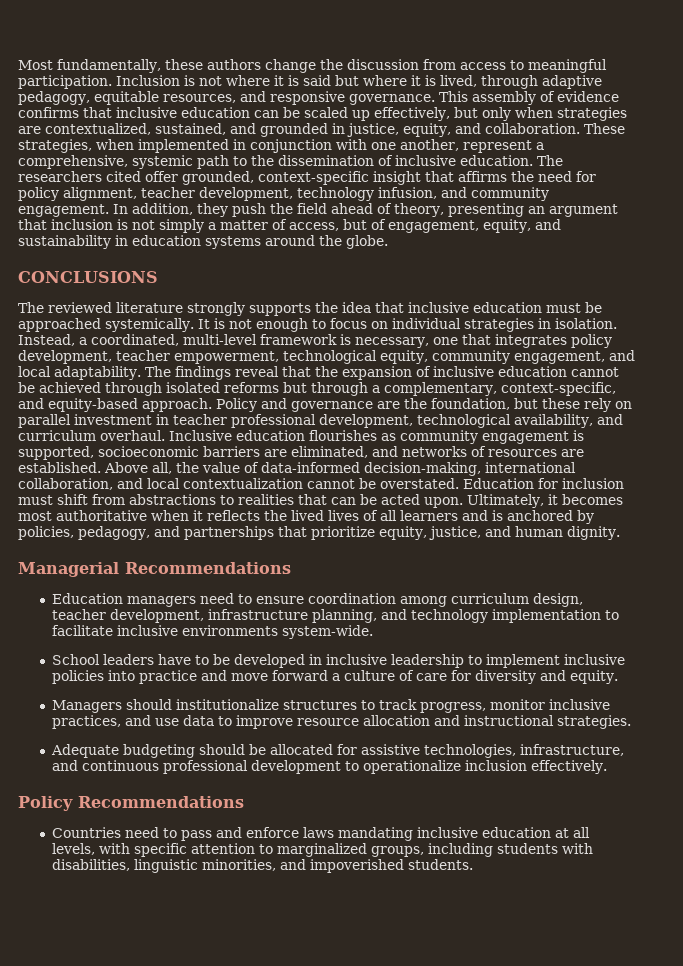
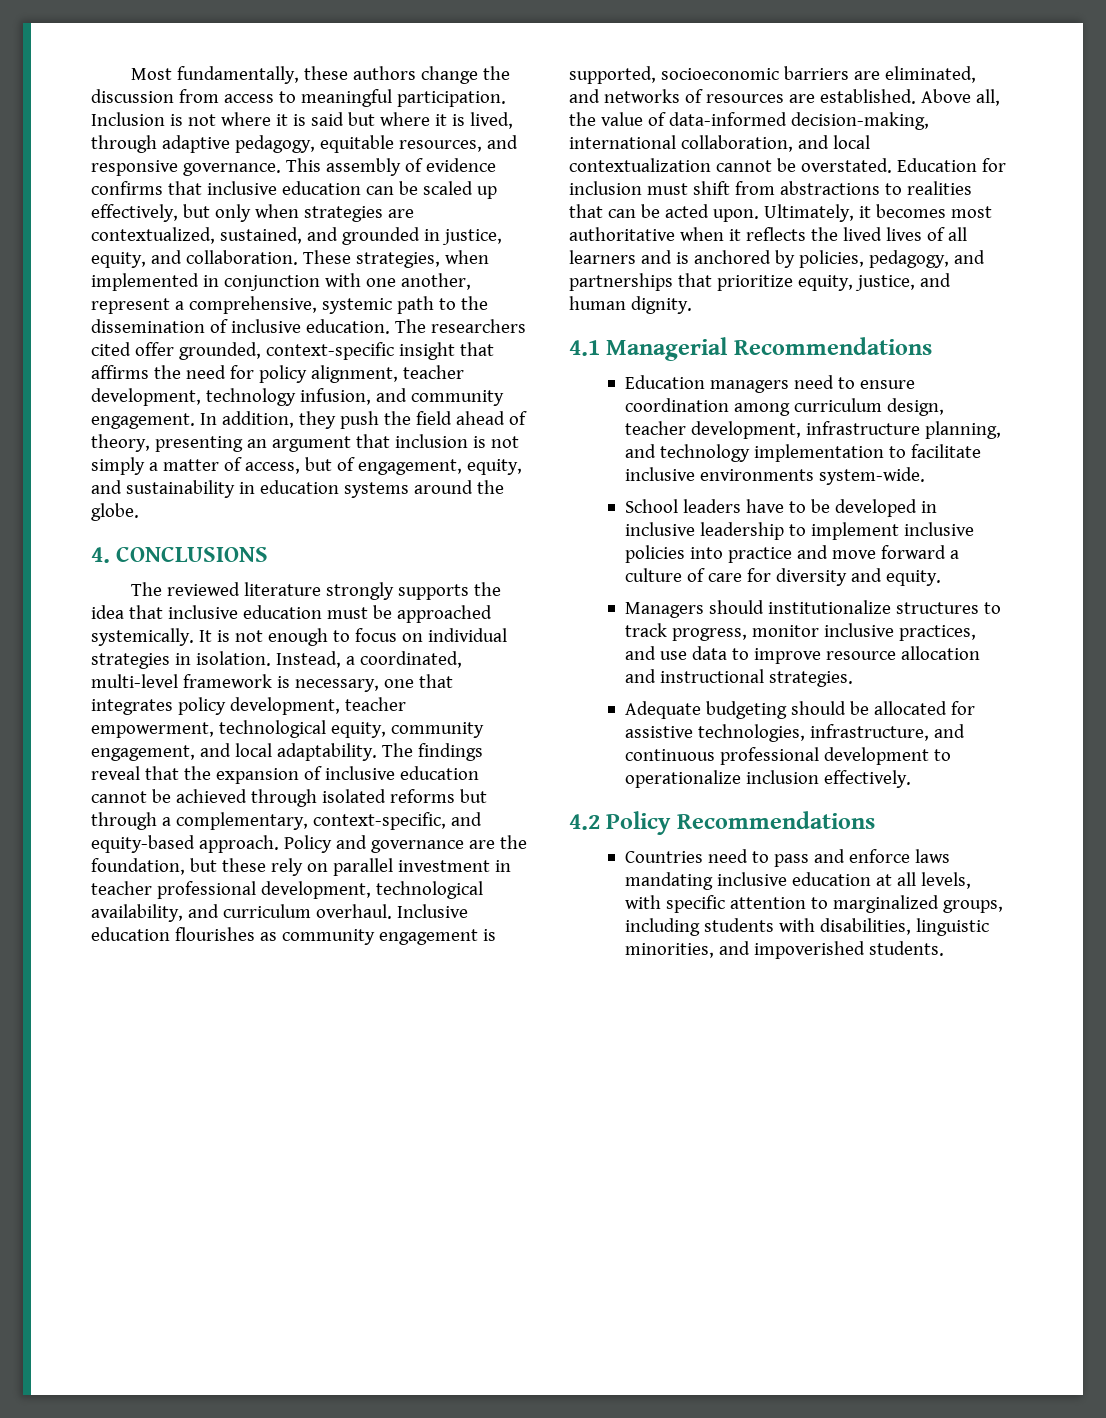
- CONCLUSIONS
+ 4. CONCLUSIONS
- Managerial Recommendations
+ 4.1 Managerial Recommendations
- Policy Recommendations
+ 4.2 Policy Recommendations

